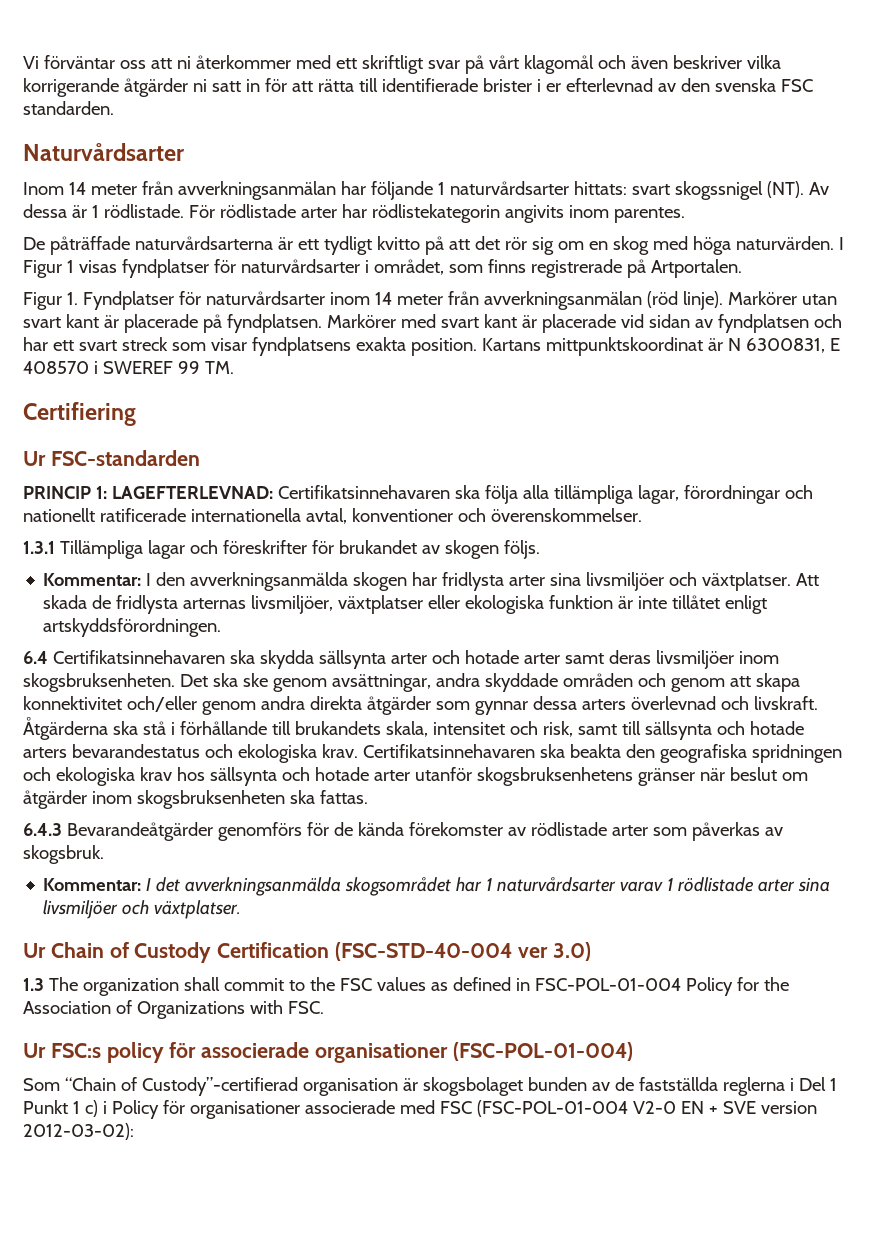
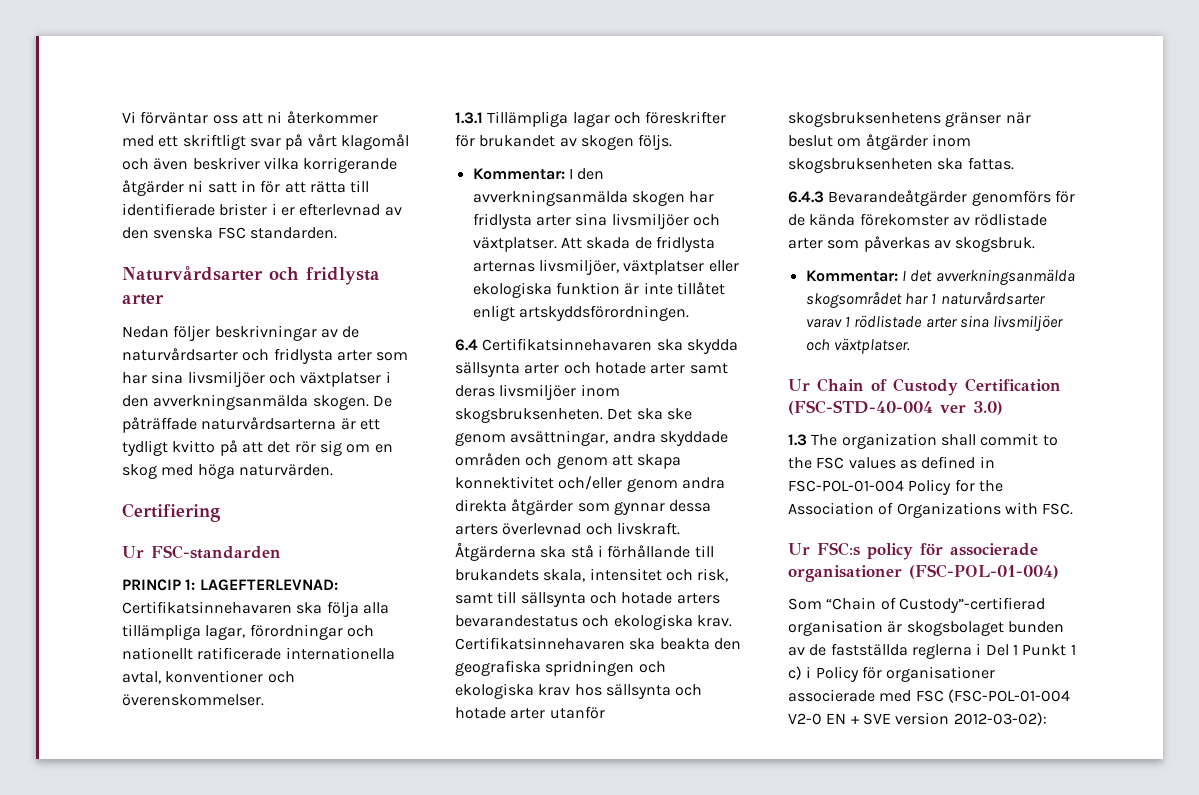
- Naturvårdsarter
- Inom 14 meter från avverkningsanmälan har följande 1 naturvårdsarter hittats: svart skogssnigel (NT). Av dessa är 1 rödlistade. För rödlistade arter har rödlistekategorin angivits inom parentes.
- De påträffade naturvårdsarterna är ett tydligt kvitto på att det rör sig om en skog med höga naturvärden. I Figur 1 visas fyndplatser för naturvårdsarter i området, som finns registrerade på Artportalen.
- Figur 1. Fyndplatser för naturvårdsarter inom 14 meter från avverkningsanmälan (röd linje). Markörer utan svart kant är placerade på fyndplatsen. Markörer med svart kant är placerade vid sidan av fyndplatsen och har ett svart streck som visar fyndplatsens exakta position. Kartans mittpunktskoordinat är N 6300831, E 408570 i SWEREF 99 TM.
+ Naturvårdsarter och fridlysta arter
+ Nedan följer beskrivningar av de naturvårdsarter och fridlysta arter som har sina livsmiljöer och växtplatser i den avverkningsanmälda skogen. De påträffade naturvårdsarterna är ett tydligt kvitto på att det rör sig om en skog med höga naturvärden.

